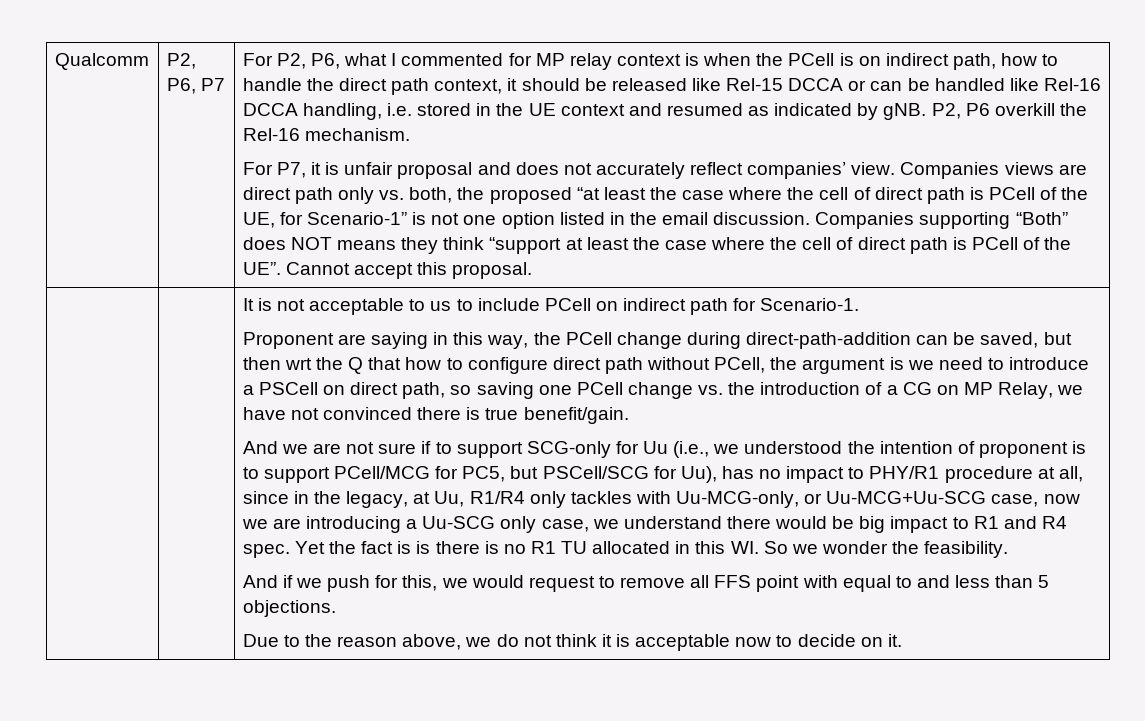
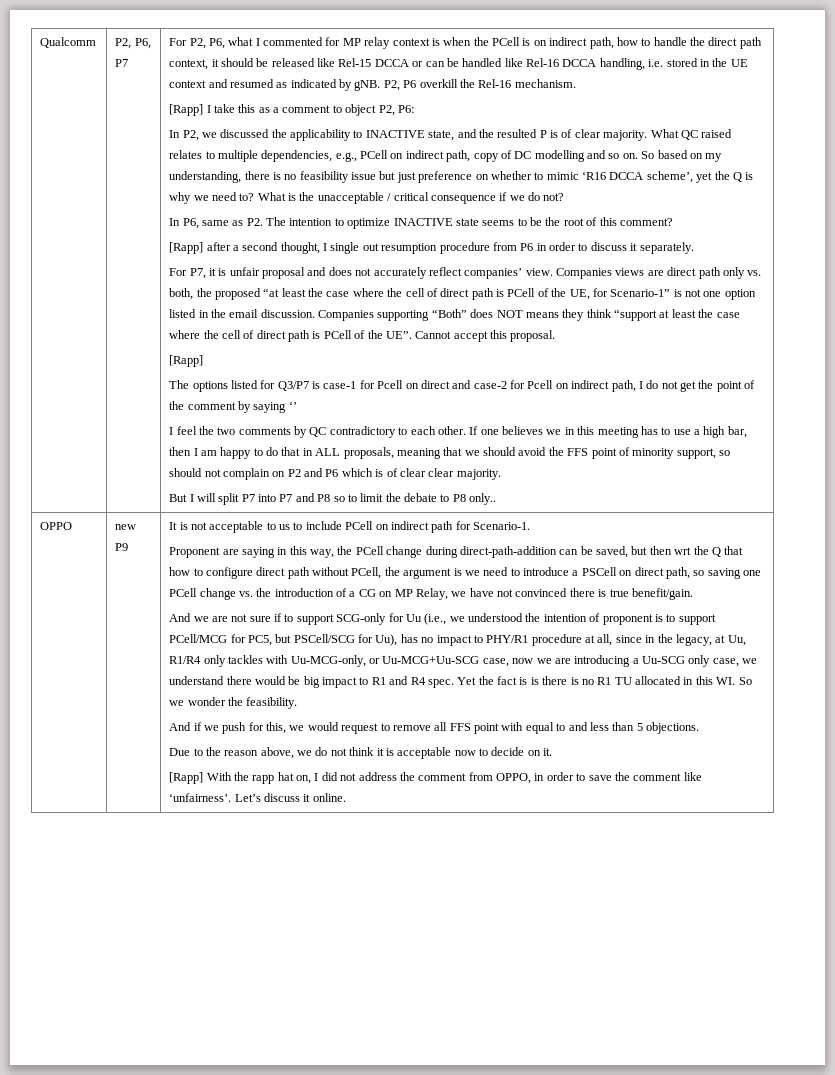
+ [Rapp] I take this as a comment to object P2, P6:
+ In P2, we discussed the applicability to INACTIVE state, and the resulted P is of clear majority. What QC raised relates to multiple dependencies, e.g., PCell on indirect path, copy of DC modelling and so on. So based on my understanding, there is no feasibility issue but just preference on whether to mimic ‘R16 DCCA scheme’, yet the Q is why we need to? What is the unacceptable / critical consequence if we do not?
+ In P6, same as P2. The intention to optimize INACTIVE state seems to be the root of this comment?
+ [Rapp] after a second thought, I single out resumption procedure from P6 in order to discuss it separately.
  Companies supporting “Both” does NOT means they think “support at least the case where the cell of direct path is PCell of the UE”. Cannot accept this proposal.
+ [Rapp]
+ The options listed for Q3/P7 is case-1 for Pcell on direct and case-2 for Pcell on indirect path, I do not get the point of the comment by saying ‘’
+ I feel the two comments by QC contradictory to each other. If one believes we in this meeting has to use a high bar, then I am happy to do that in ALL proposals, meaning that we should avoid the FFS point of minority support, so should not complain on P2 and P6 which is of clear clear majority.
+ But I will split P7 into P7 and P8 so to limit the debate to P8 only..
+ OPPO | new P9
+ [Rapp] With the rapp hat on, I did not address the comment from OPPO, in order to save the comment like ‘unfairness’. Let’s discuss it online.

